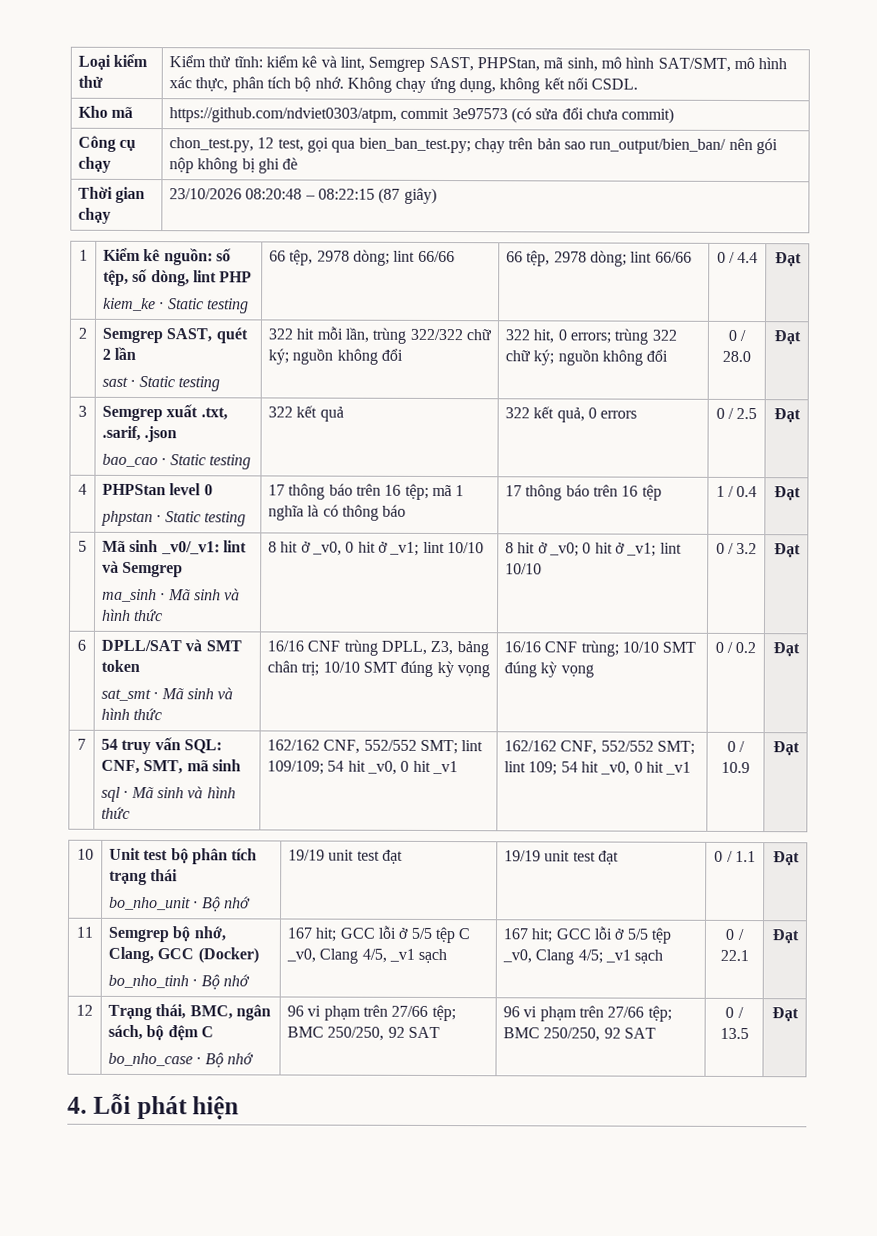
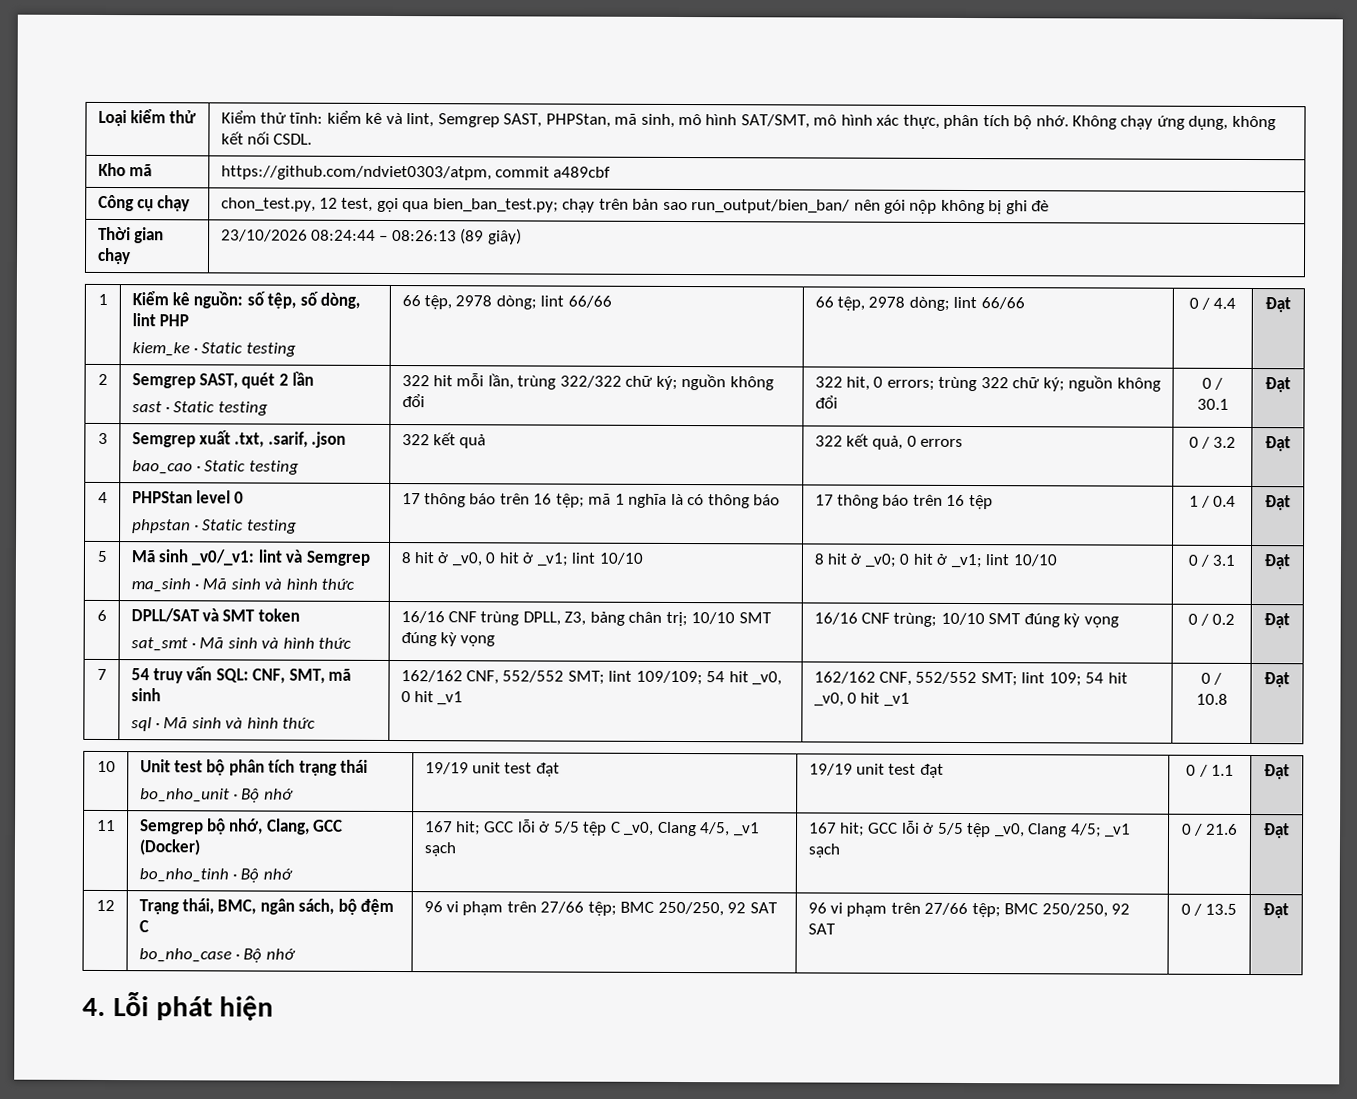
- Kho mã | https://github.com/ndviet0303/atpm, commit 3e97573 (có sửa đổi chưa commit)
+ Kho mã | https://github.com/ndviet0303/atpm, commit a489cbf
- Thời gian chạy | 23/10/2026 08:20:48 – 08:22:15 (87 giây)
+ Thời gian chạy | 23/10/2026 08:24:44 – 08:26:13 (89 giây)
  2 | Semgrep SAST, quét 2 lần
- sast · Static testing | 322 hit mỗi lần, trùng 322/322 chữ ký; nguồn không đổi | 322 hit, 0 errors; trùng 322 chữ ký; nguồn không đổi | 0 / 28.0 | Đạt
+ sast · Static testing | 322 hit mỗi lần, trùng 322/322 chữ ký; nguồn không đổi | 322 hit, 0 errors; trùng 322 chữ ký; nguồn không đổi | 0 / 30.1 | Đạt
  3 | Semgrep xuất .txt, .sarif, .json
- bao_cao · Static testing | 322 kết quả | 322 kết quả, 0 errors | 0 / 2.5 | Đạt
+ bao_cao · Static testing | 322 kết quả | 322 kết quả, 0 errors | 0 / 3.2 | Đạt
  5 | Mã sinh _v0/_v1: lint và Semgrep
- ma_sinh · Mã sinh và hình thức | 8 hit ở _v0, 0 hit ở _v1; lint 10/10 | 8 hit ở _v0; 0 hit ở _v1; lint 10/10 | 0 / 3.2 | Đạt
+ ma_sinh · Mã sinh và hình thức | 8 hit ở _v0, 0 hit ở _v1; lint 10/10 | 8 hit ở _v0; 0 hit ở _v1; lint 10/10 | 0 / 3.1 | Đạt
- 0 / 10.9
+ 0 / 10.8
  11 | Semgrep bộ nhớ, Clang, GCC (Docker)
- bo_nho_tinh · Bộ nhớ | 167 hit; GCC lỗi ở 5/5 tệp C _v0, Clang 4/5, _v1 sạch | 167 hit; GCC lỗi ở 5/5 tệp _v0, Clang 4/5; _v1 sạch | 0 / 22.1 | Đạt
+ bo_nho_tinh · Bộ nhớ | 167 hit; GCC lỗi ở 5/5 tệp C _v0, Clang 4/5, _v1 sạch | 167 hit; GCC lỗi ở 5/5 tệp _v0, Clang 4/5; _v1 sạch | 0 / 21.6 | Đạt

